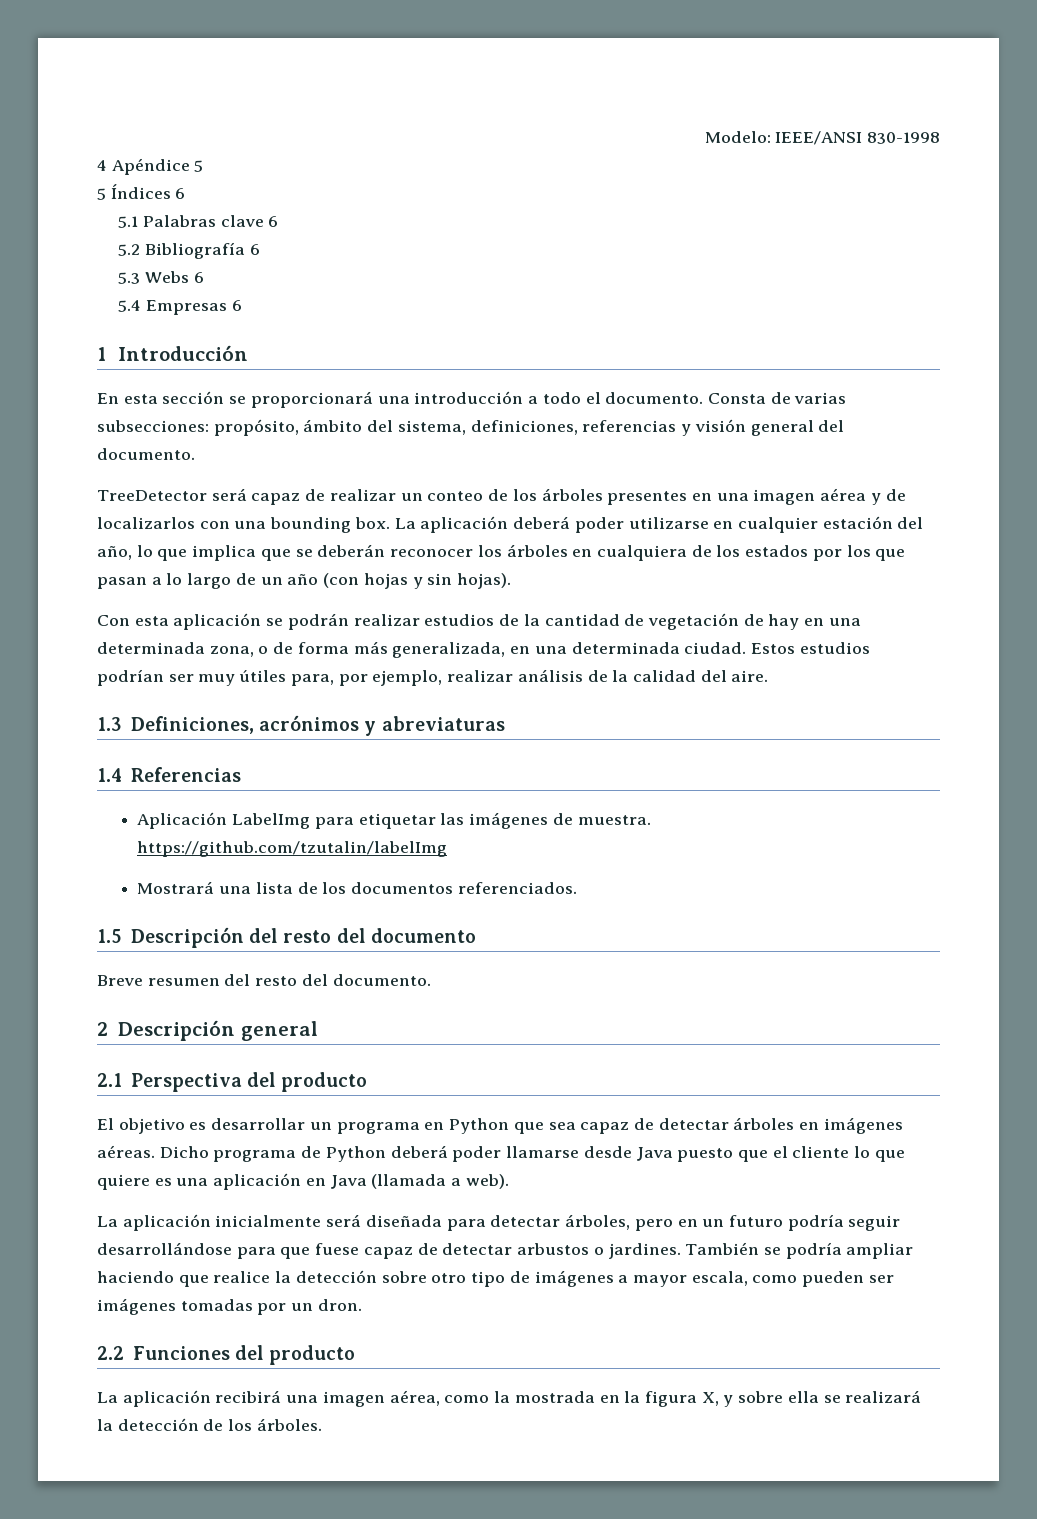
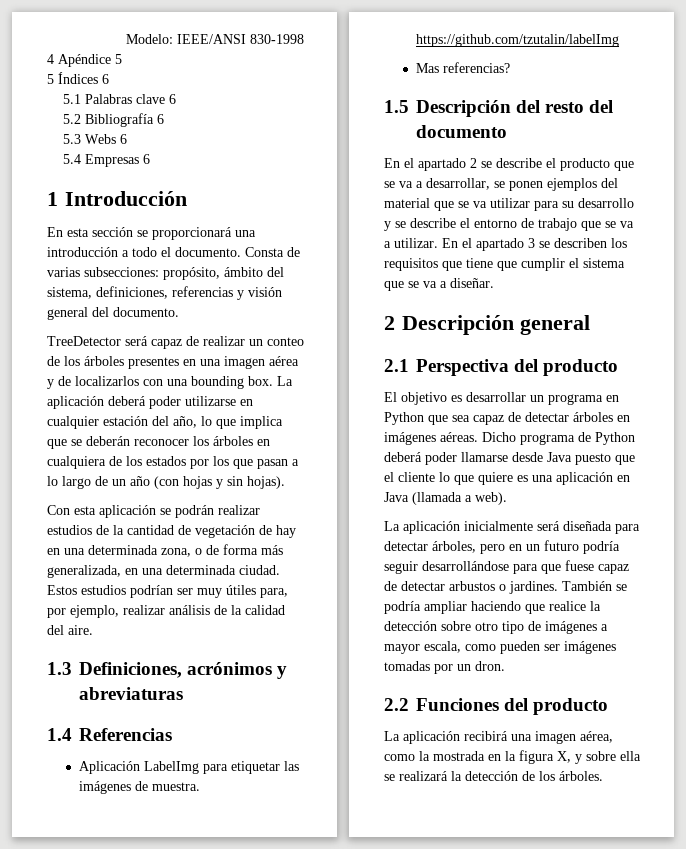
- Mostrará una lista de los documentos referenciados.
+ Mas referencias?
- Breve resumen del resto del documento.
+ En el apartado 2 se describe el producto que se va a desarrollar, se ponen ejemplos del material que se va utilizar para su desarrollo y se describe el entorno de trabajo que se va a utilizar. En el apartado 3 se describen los requisitos que tiene que cumplir el sistema que se va a diseñar.

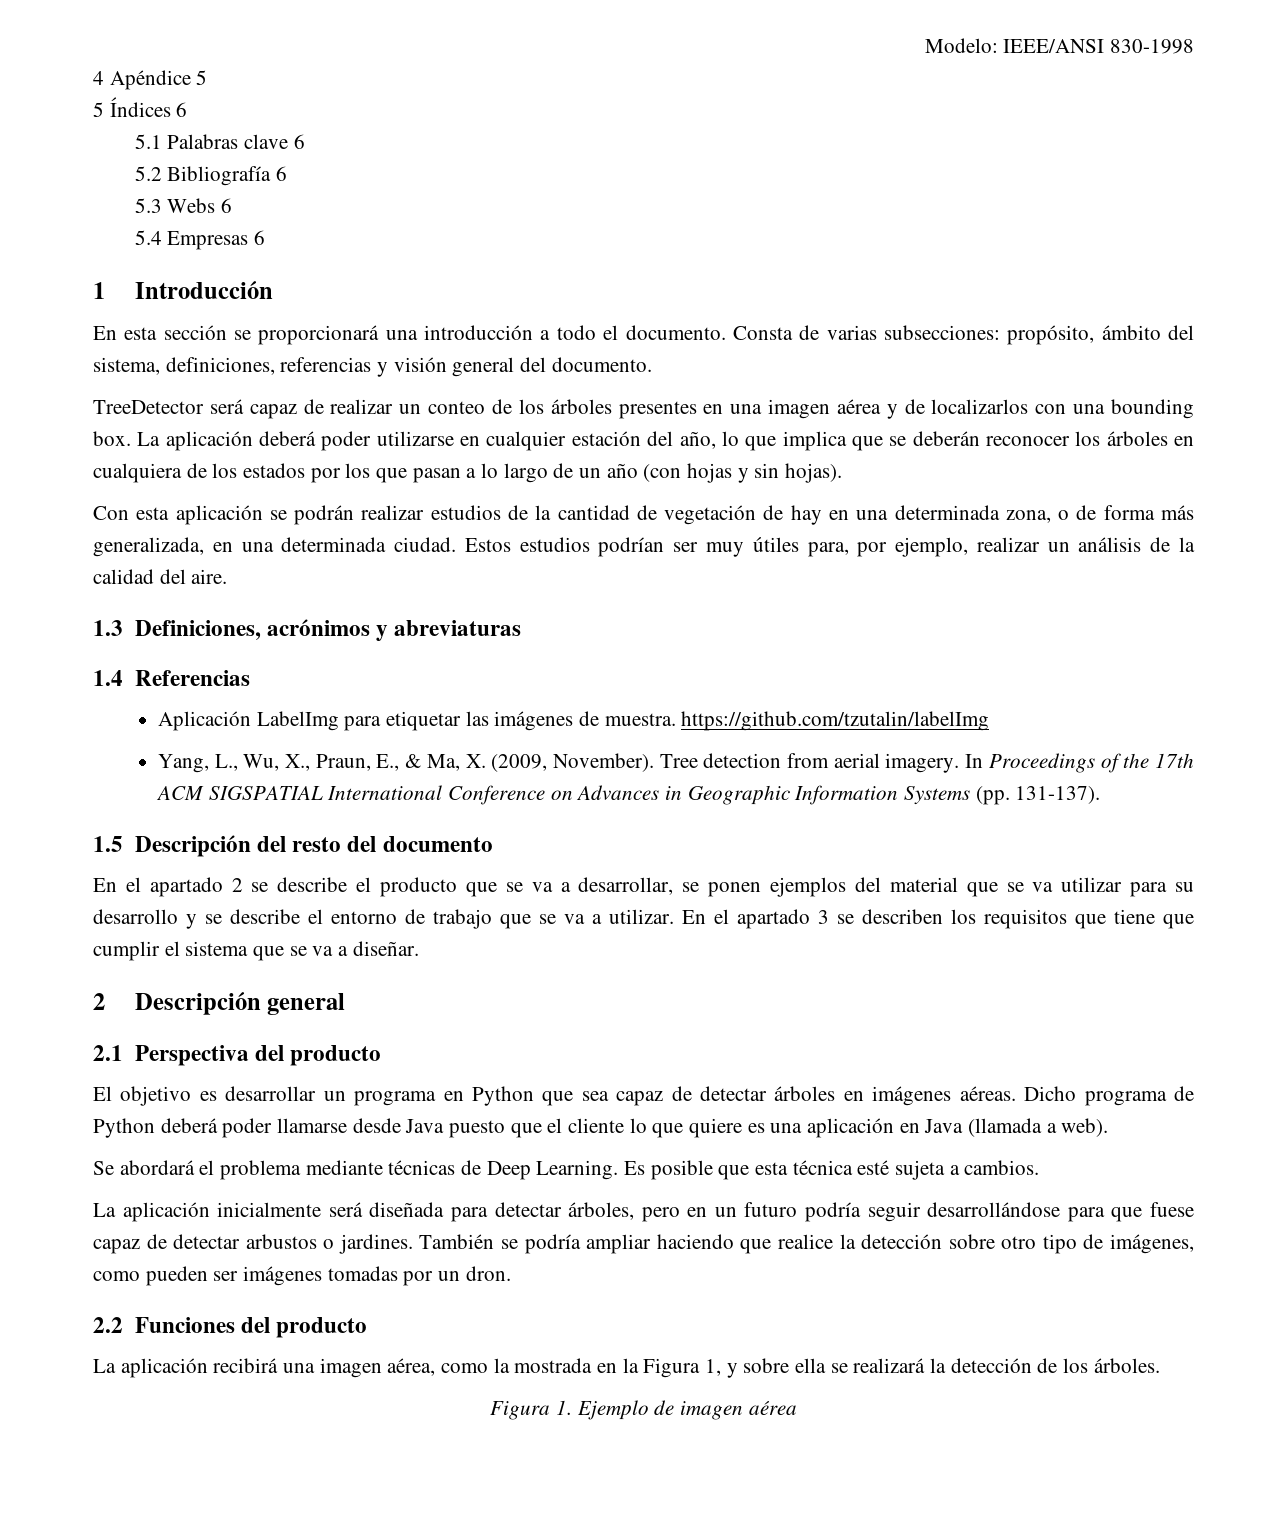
- Estos estudios podrían ser muy útiles para, por ejemplo, realizar análisis de la calidad del aire.
+ Estos estudios podrían ser muy útiles para, por ejemplo, realizar un análisis de la calidad del aire.
- Mas referencias?
+ Yang, L., Wu, X., Praun, E., & Ma, X. (2009, November). Tree detection from aerial imagery. In Proceedings of the 17th ACM SIGSPATIAL International Conference on Advances in Geographic Information Systems (pp. 131-137).
+ Se abordará el problema mediante técnicas de Deep Learning. Es posible que esta técnica esté sujeta a cambios.
- También se podría ampliar haciendo que realice la detección sobre otro tipo de imágenes a mayor escala, como pueden ser imágenes tomadas por un dron.
+ También se podría ampliar haciendo que realice la detección sobre otro tipo de imágenes, como pueden ser imágenes tomadas por un dron.
- La aplicación recibirá una imagen aérea, como la mostrada en la figura X, y sobre ella se realizará la detección de los árboles.
+ La aplicación recibirá una imagen aérea, como la mostrada en la Figura 1, y sobre ella se realizará la detección de los árboles.
+ Figura 1. Ejemplo de imagen aérea

